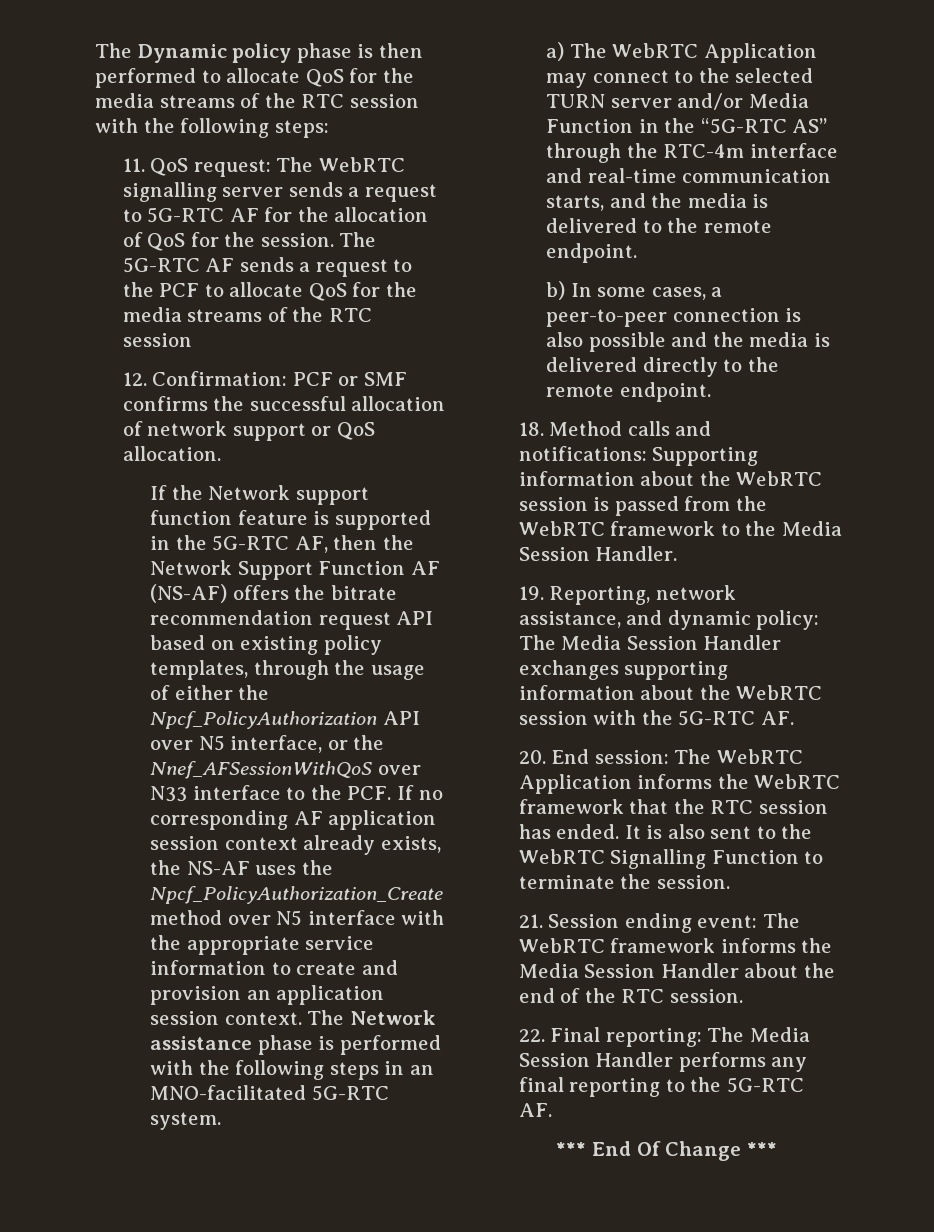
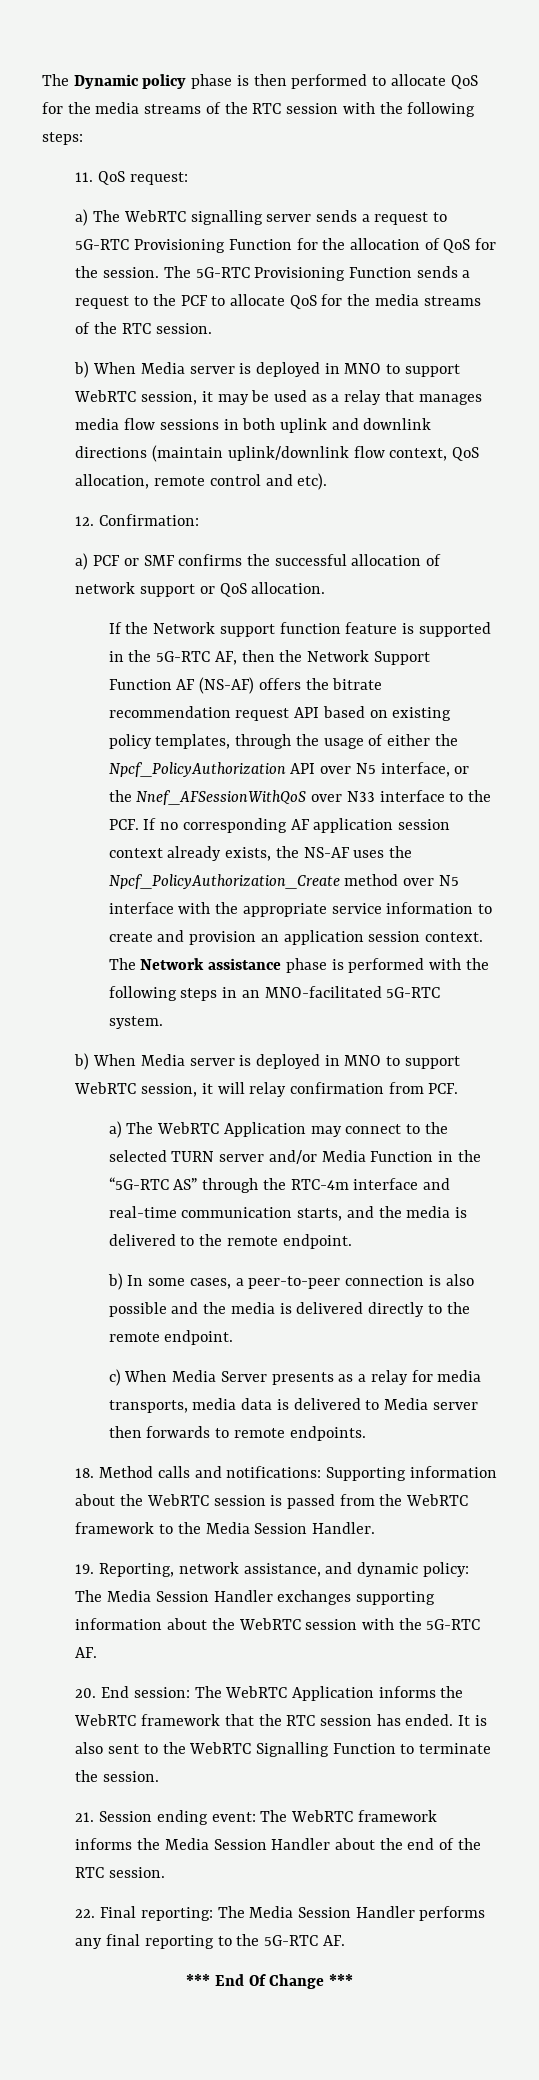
- 11. QoS request: The WebRTC signalling server sends a request to 5G-RTC AF for the allocation of QoS for the session.
+ 11. QoS request:
+ a) The WebRTC signalling server sends a request to 5G-RTC Provisioning Function for the allocation of QoS for the session.
- The 5G-RTC AF sends a request to the PCF to allocate QoS for the media streams of the RTC session
+ The 5G-RTC Provisioning Function sends a request to the PCF to allocate QoS for the media streams of the RTC session.
+ b) When Media server is deployed in MNO to support WebRTC session, it may be used as a relay that manages media flow sessions in both uplink and downlink directions (maintain uplink/downlink flow context, QoS allocation, remote control and etc).
- 12. Confirmation: PCF or SMF confirms the successful allocation of network support or QoS allocation.
+ 12. Confirmation:
+ a) PCF or SMF confirms the successful allocation of network support or QoS allocation.
+ b) When Media server is deployed in MNO to support WebRTC session, it will relay confirmation from PCF.
+ c) When Media Server presents as a relay for media transports, media data is delivered to Media server then forwards to remote endpoints.

